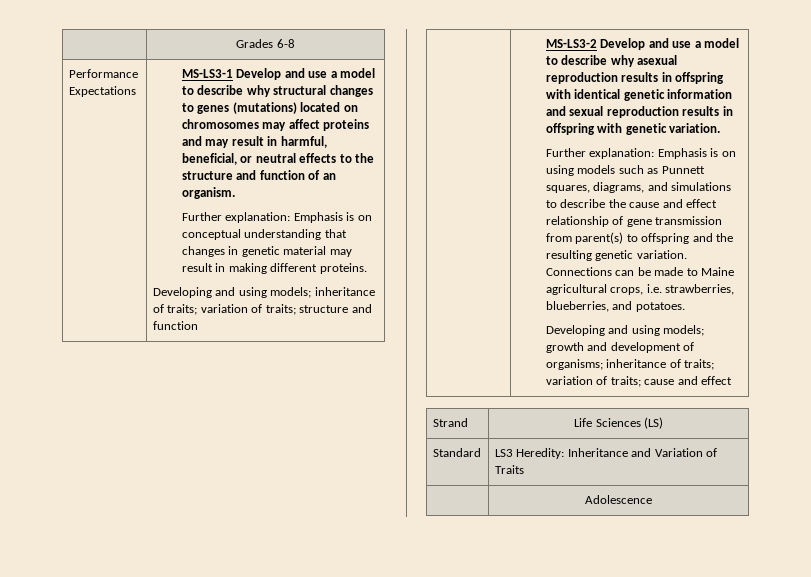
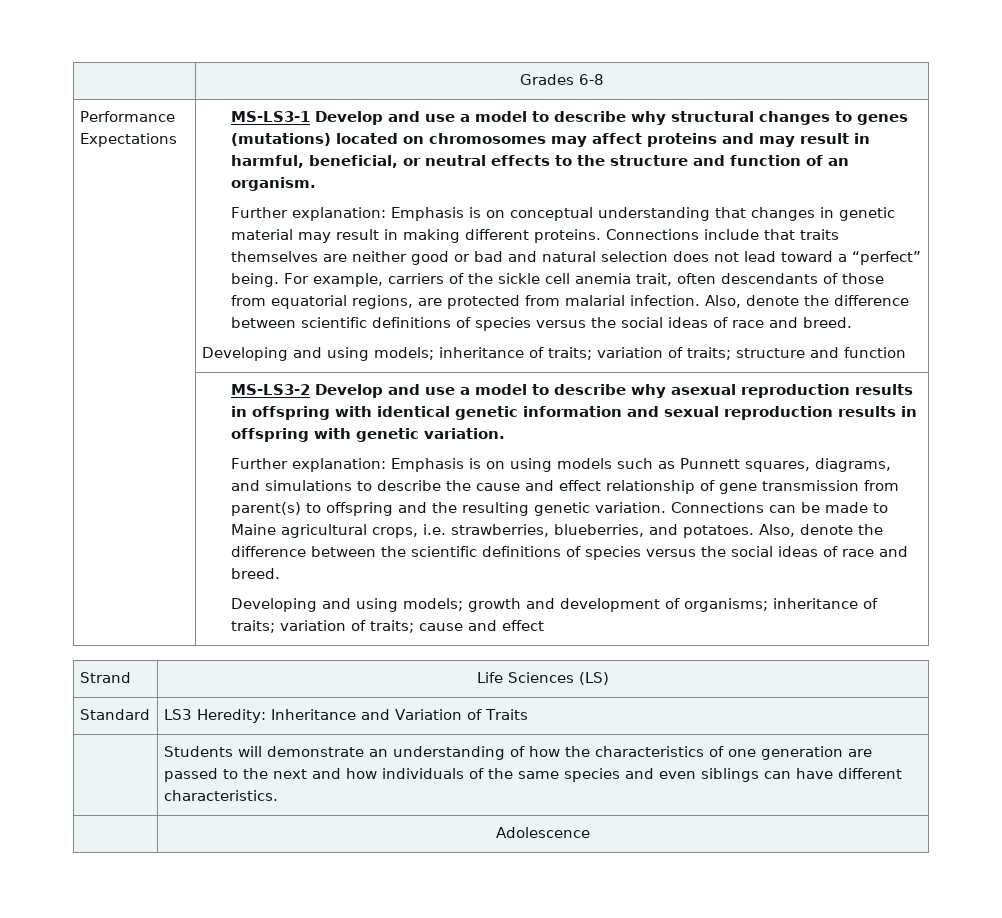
+ Connections include that traits themselves are neither good or bad and natural selection does not lead toward a “perfect” being. For example, carriers of the sickle cell anemia trait, often descendants of those from equatorial regions, are protected from malarial infection. Also, denote the difference between scientific definitions of species versus the social ideas of race and breed.
+ Also, denote the difference between the scientific definitions of species versus the social ideas of race and breed.
+ | Students will demonstrate an understanding of how the characteristics of one generation are passed to the next and how individuals of the same species and even siblings can have different characteristics.

